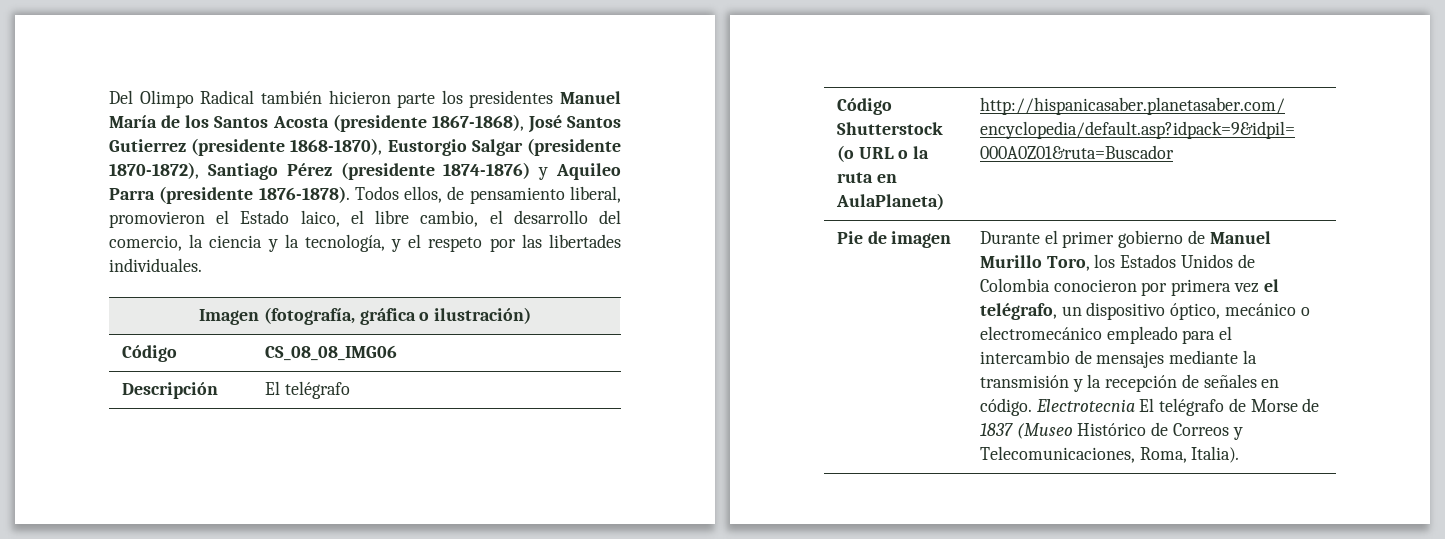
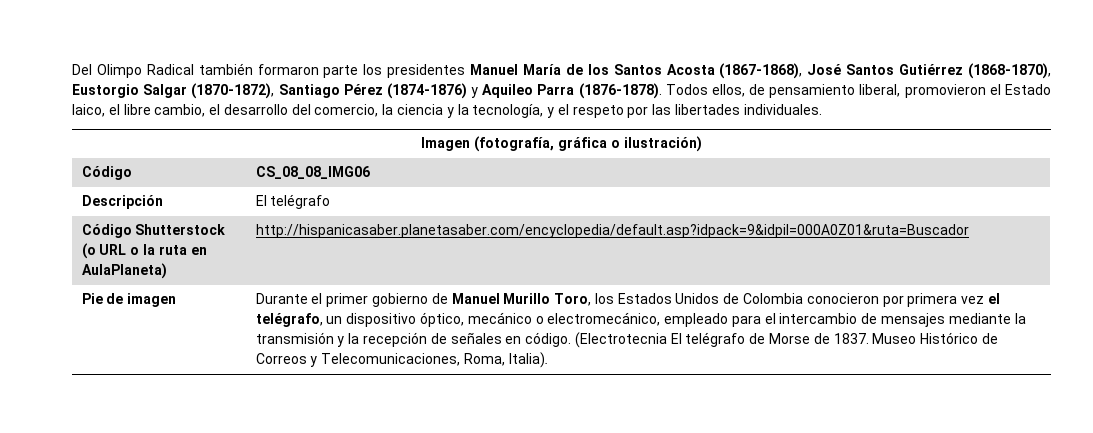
- Del Olimpo Radical también hicieron parte los presidentes Manuel María de los Santos Acosta (presidente 1867-1868), José Santos Gutierrez (presidente 1868-1870), Eustorgio Salgar (presidente 1870-1872), Santiago Pérez (presidente 1874-1876) y Aquileo Parra (presidente 1876-1878).
+ Del Olimpo Radical también formaron parte los presidentes Manuel María de los Santos Acosta (1867-1868), José Santos Gutiérrez (1868-1870), Eustorgio Salgar (1870-1872), Santiago Pérez (1874-1876) y Aquileo Parra (1876-1878).
- Durante el primer gobierno de Manuel Murillo Toro, los Estados Unidos de Colombia conocieron por primera vez el telégrafo, un dispositivo óptico, mecánico o electromecánico empleado para el intercambio de mensajes mediante la transmisión y la recepción de señales en código.
+ Durante el primer gobierno de Manuel Murillo Toro, los Estados Unidos de Colombia conocieron por primera vez el telégrafo, un dispositivo óptico, mecánico o electromecánico, empleado para el intercambio de mensajes mediante la transmisión y la recepción de señales en código.
- Electrotecnia El telégrafo de Morse de 1837 (Museo Histórico de Correos y Telecomunicaciones, Roma, Italia).
+ (Electrotecnia El telégrafo de Morse de 1837. Museo Histórico de Correos y Telecomunicaciones, Roma, Italia).

